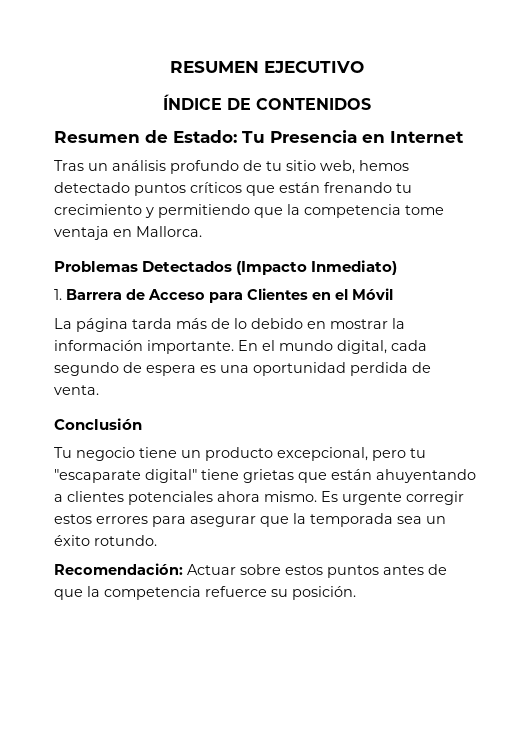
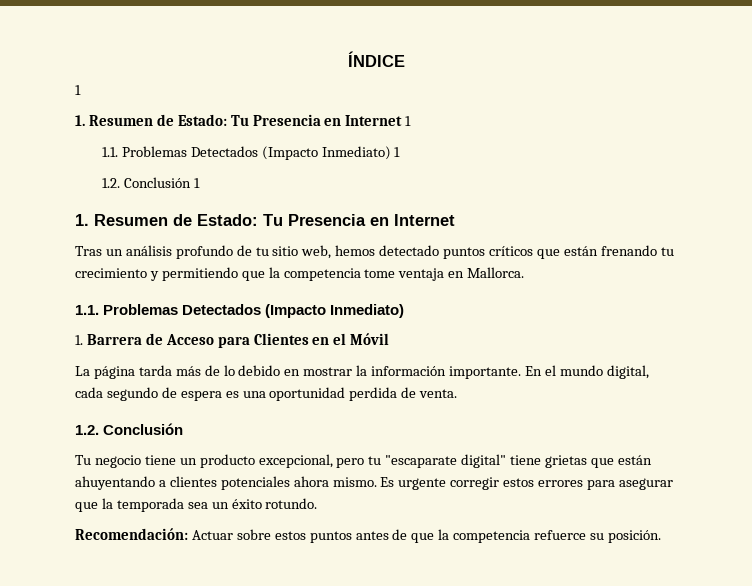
- RESUMEN EJECUTIVO
- ÍNDICE DE CONTENIDOS
- Resumen de Estado: Tu Presencia en Internet
+ ÍNDICE
+ 1
+ 1. Resumen de Estado: Tu Presencia en Internet 1
+ 1.1. Problemas Detectados (Impacto Inmediato) 1
+ 1.2. Conclusión 1
+ 1. Resumen de Estado: Tu Presencia en Internet
  Tras un análisis profundo de tu sitio web, hemos detectado puntos críticos que están frenando tu crecimiento y permitiendo que la competencia tome ventaja en Mallorca.
- Problemas Detectados (Impacto Inmediato)
+ 1.1. Problemas Detectados (Impacto Inmediato)
  En el mundo digital, cada segundo de espera es una oportunidad perdida de venta.
- Conclusión
+ 1.2. Conclusión

